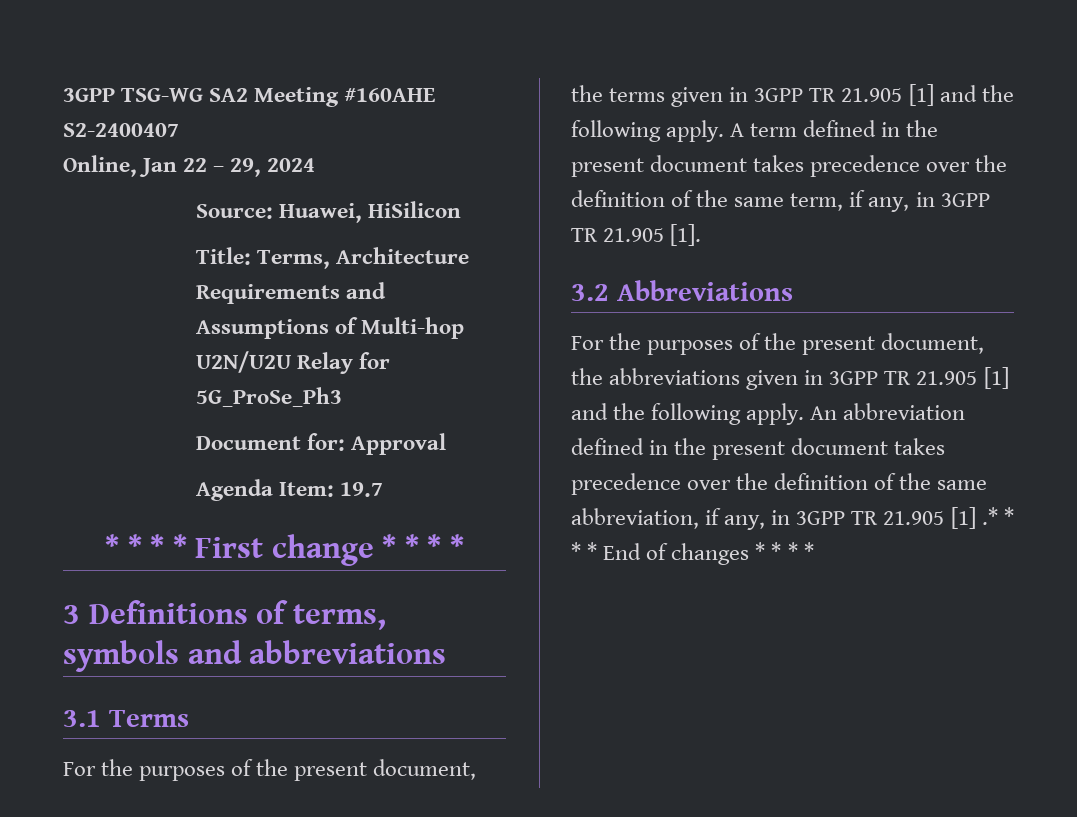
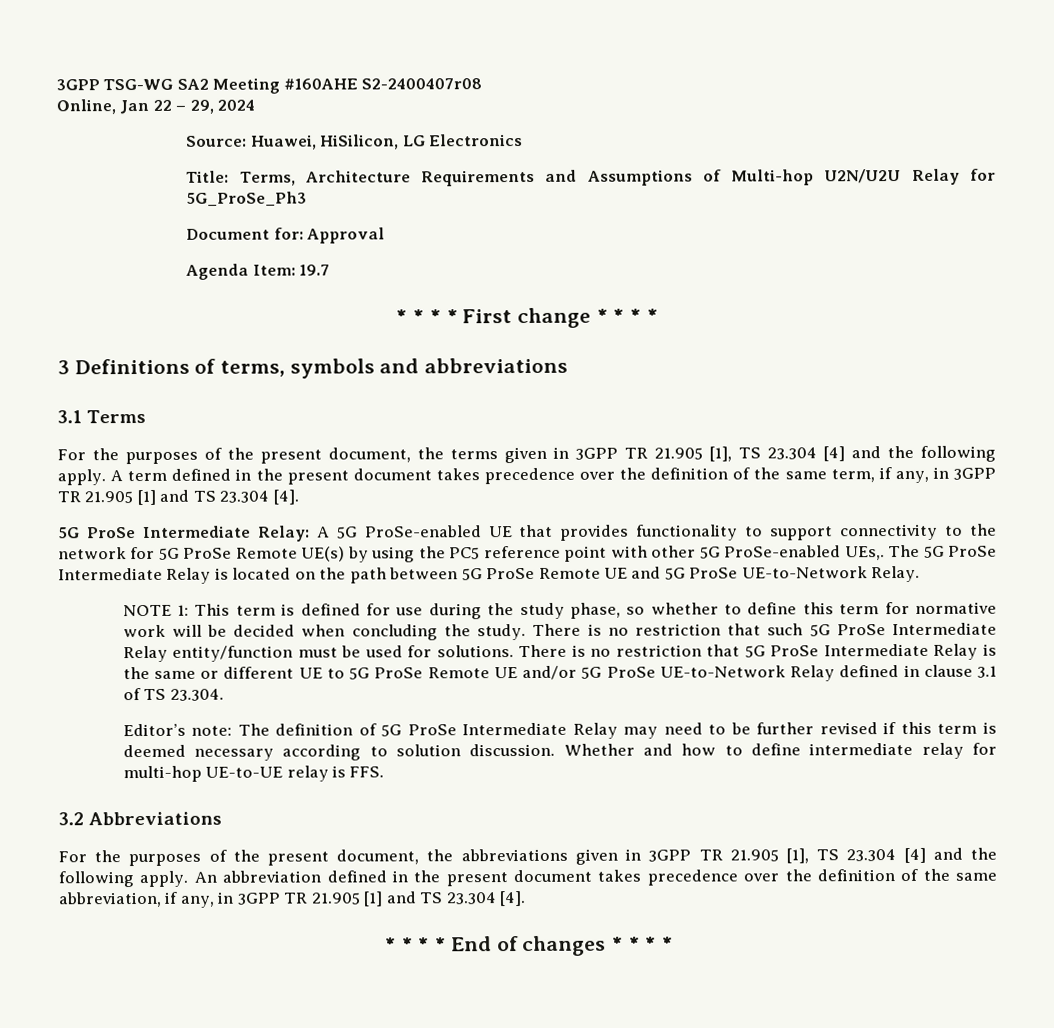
- 3GPP TSG-WG SA2 Meeting #160AHE S2-2400407
+ 3GPP TSG-WG SA2 Meeting #160AHE S2-2400407r08
- Source: Huawei, HiSilicon
+ Source: Huawei, HiSilicon, LG Electronics
- For the purposes of the present document, the terms given in 3GPP TR 21.905 [1] and the following apply.
+ For the purposes of the present document, the terms given in 3GPP TR 21.905 [1], TS 23.304 [4] and the following apply.
- A term defined in the present document takes precedence over the definition of the same term, if any, in 3GPP TR 21.905 [1].
+ A term defined in the present document takes precedence over the definition of the same term, if any, in 3GPP TR 21.905 [1] and TS 23.304 [4].
+ 5G ProSe Intermediate Relay: A 5G ProSe-enabled UE that provides functionality to support connectivity to the network for 5G ProSe Remote UE(s) by using the PC5 reference point with other 5G ProSe-enabled UEs,. The 5G ProSe Intermediate Relay is located on the path between 5G ProSe Remote UE and 5G ProSe UE-to-Network Relay.
+ NOTE 1: This term is defined for use during the study phase, so whether to define this term for normative work will be decided when concluding the study. There is no restriction that such 5G ProSe Intermediate Relay entity/function must be used for solutions. There is no restriction that 5G ProSe Intermediate Relay is the same or different UE to 5G ProSe Remote UE and/or 5G ProSe UE-to-Network Relay defined in clause 3.1 of TS 23.304.
+ Editor’s note: The definition of 5G ProSe Intermediate Relay may need to be further revised if this term is deemed necessary according to solution discussion. Whether and how to define intermediate relay for multi-hop UE-to-UE relay is FFS.
- For the purposes of the present document, the abbreviations given in 3GPP TR 21.905 [1] and the following apply.
+ For the purposes of the present document, the abbreviations given in 3GPP TR 21.905 [1], TS 23.304 [4] and the following apply.
- An abbreviation defined in the present document takes precedence over the definition of the same abbreviation, if any, in 3GPP TR 21.905 [1] .* * * * End of changes * * * *
+ An abbreviation defined in the present document takes precedence over the definition of the same abbreviation, if any, in 3GPP TR 21.905 [1] and TS 23.304 [4].
+ * * * * End of changes * * * *

